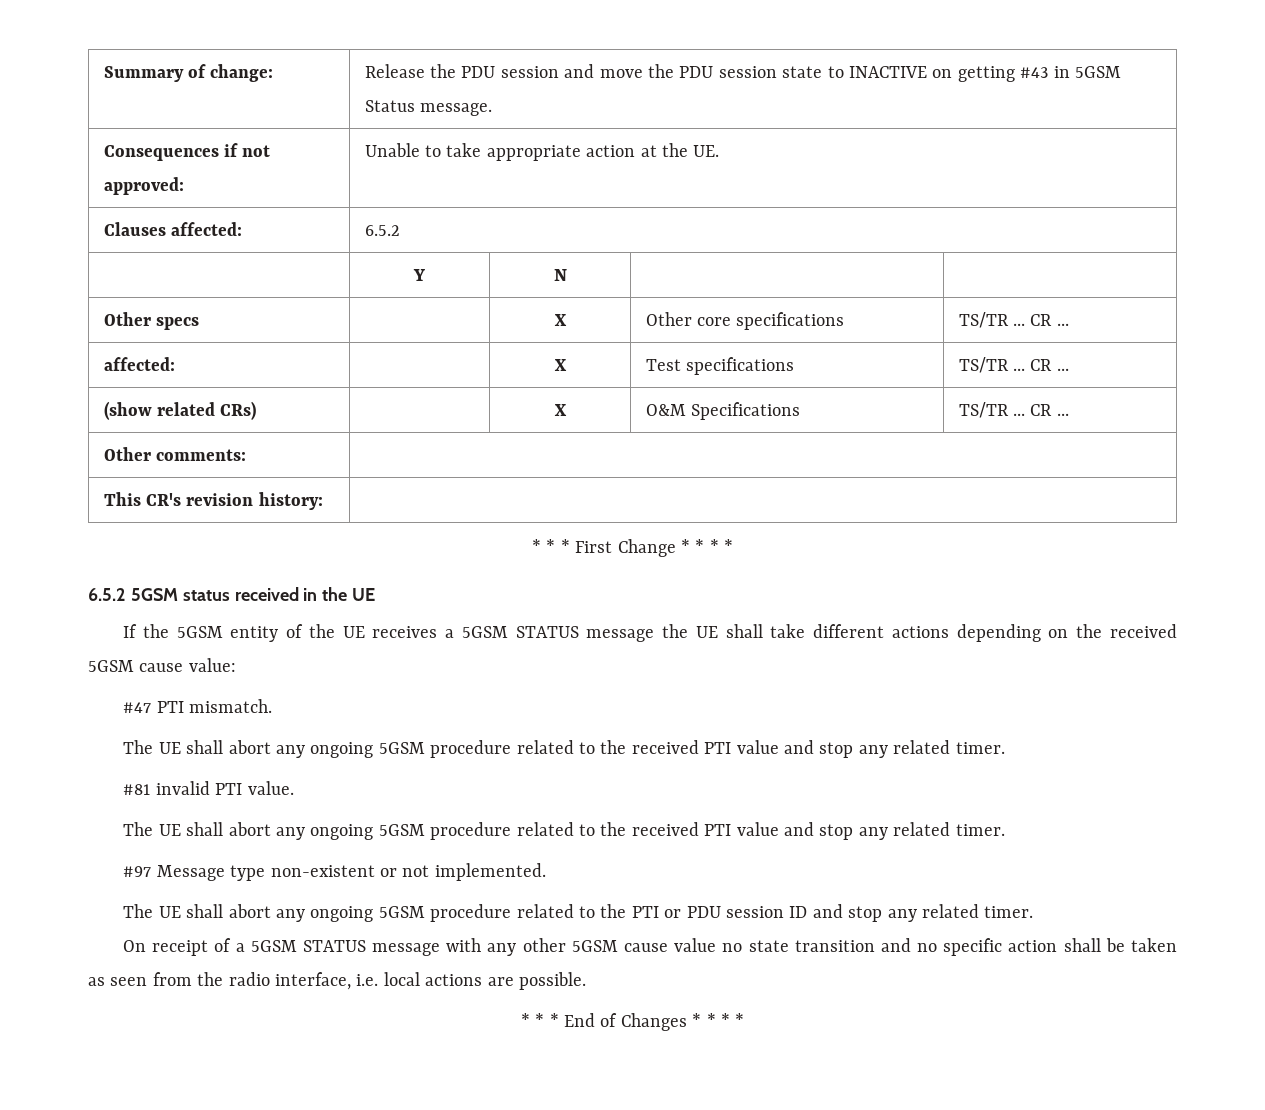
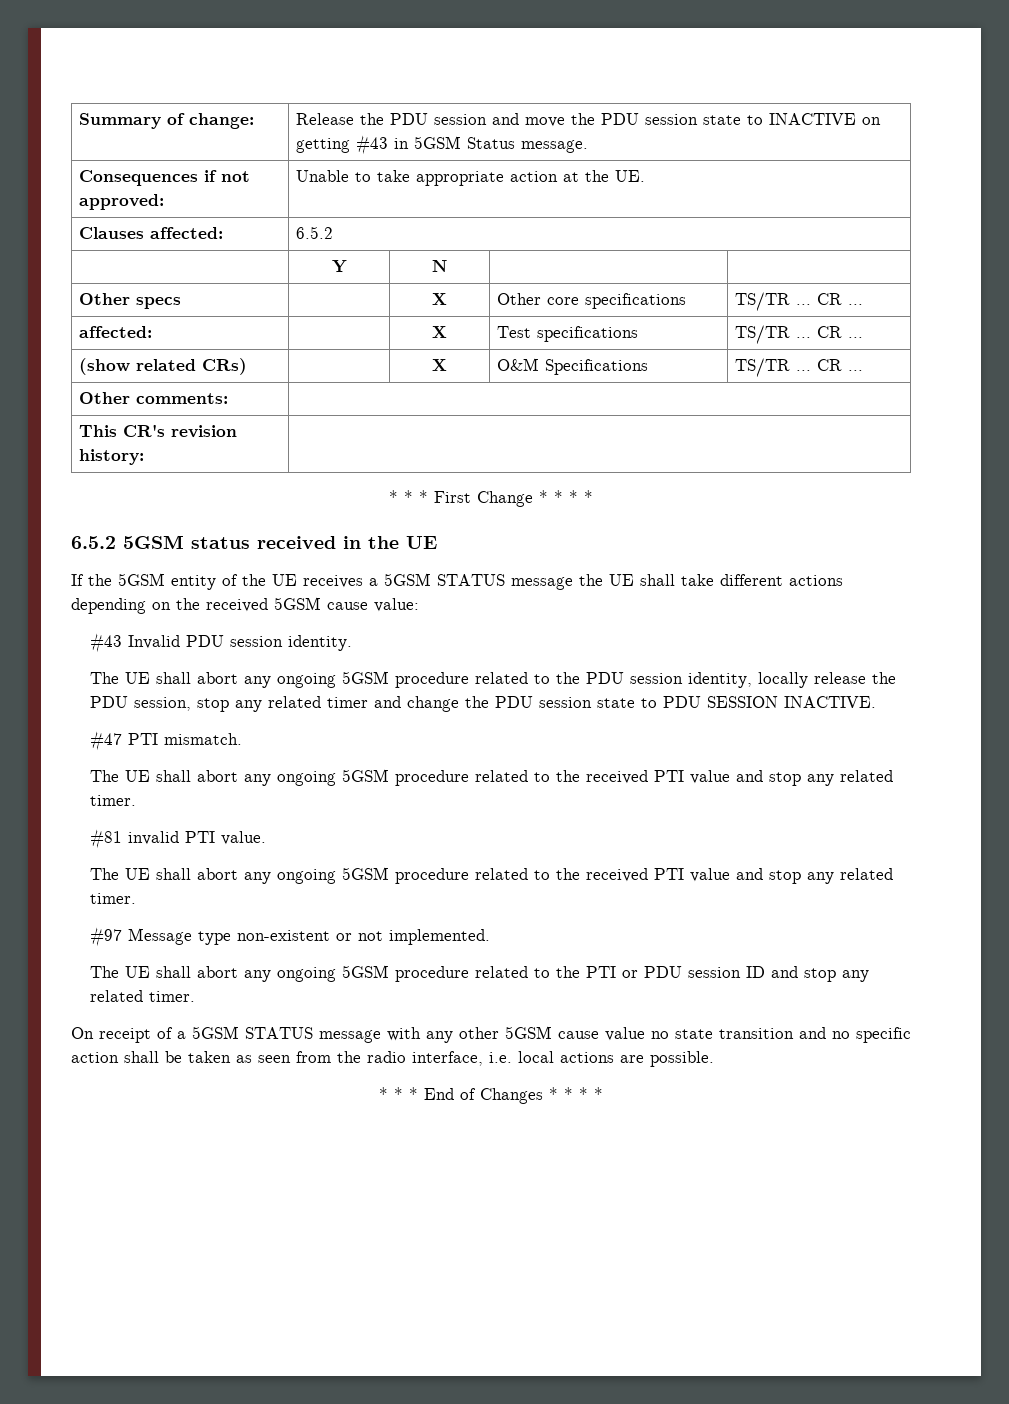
+ #43 Invalid PDU session identity.
+ The UE shall abort any ongoing 5GSM procedure related to the PDU session identity, locally release the PDU session, stop any related timer and change the PDU session state to PDU SESSION INACTIVE.

